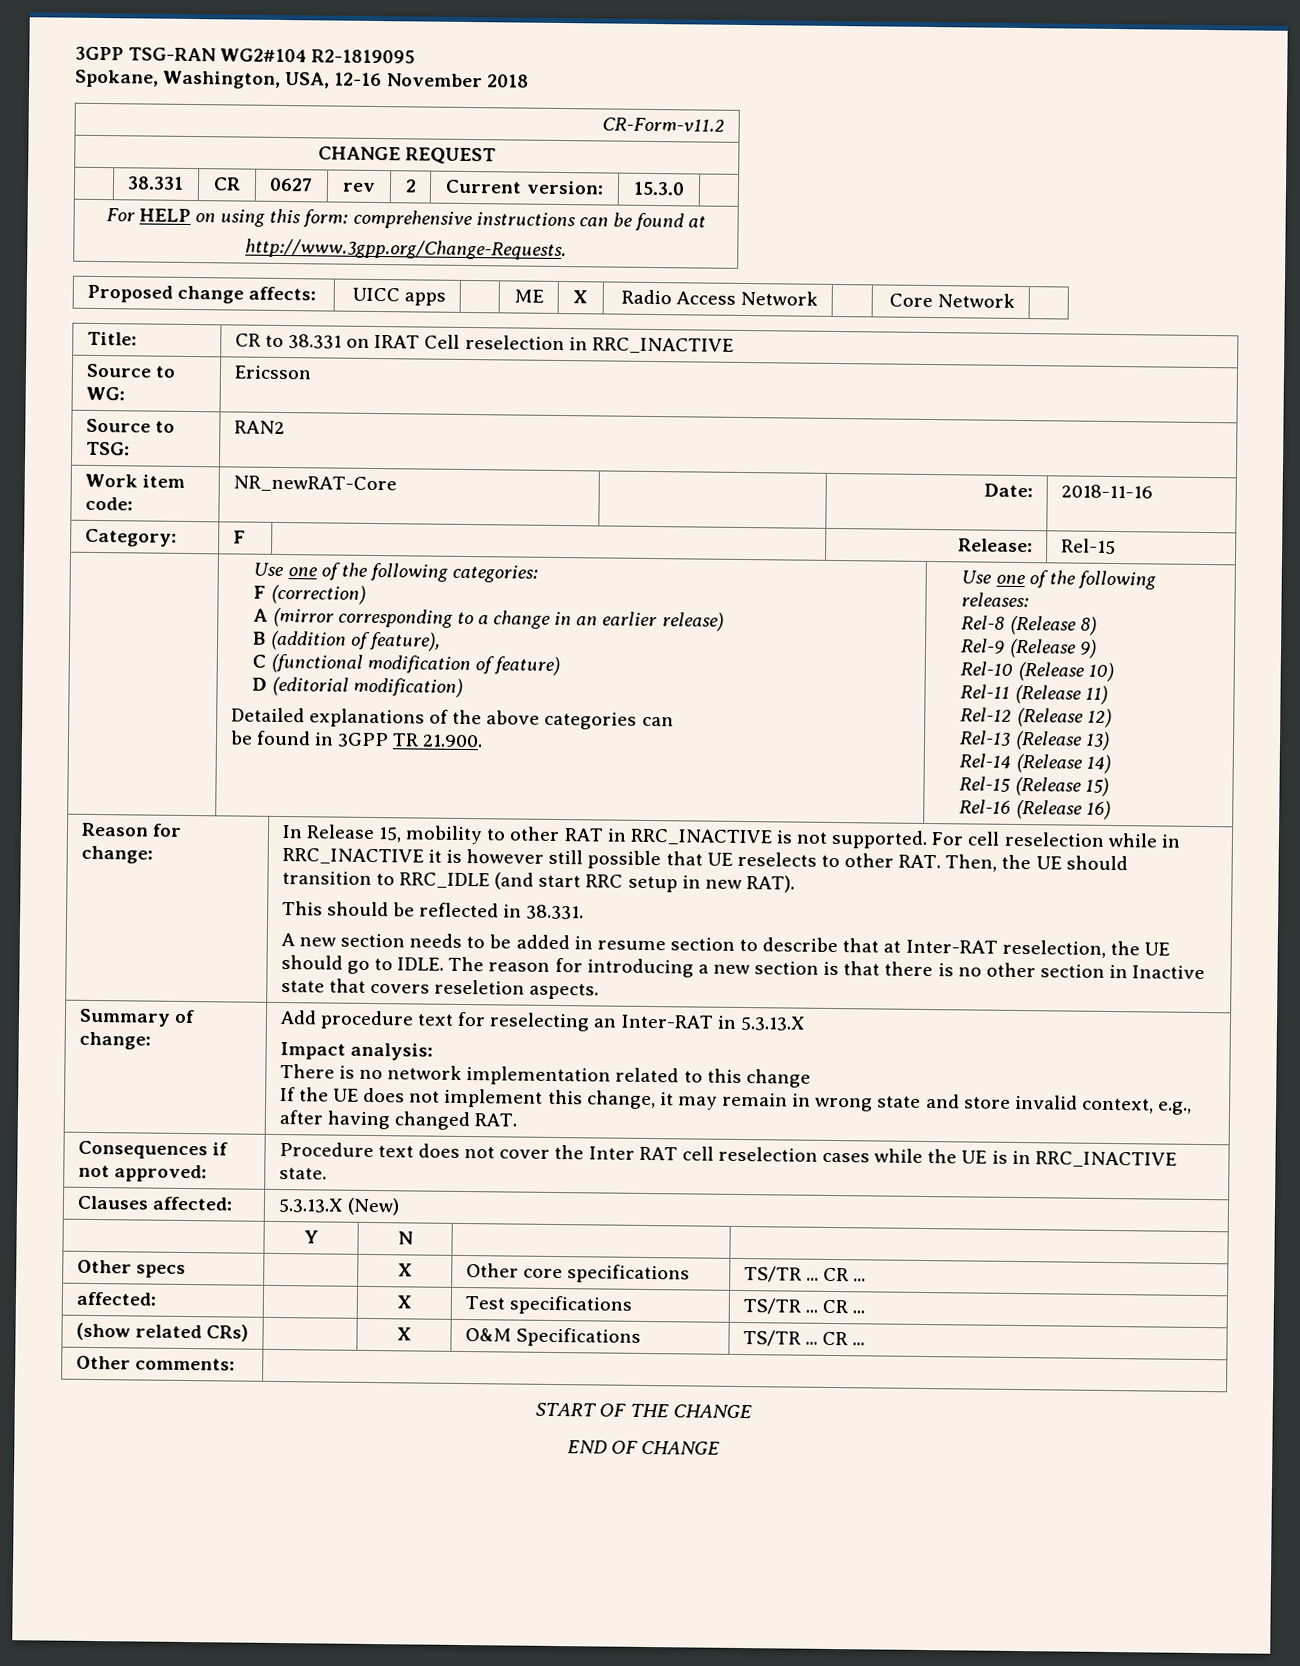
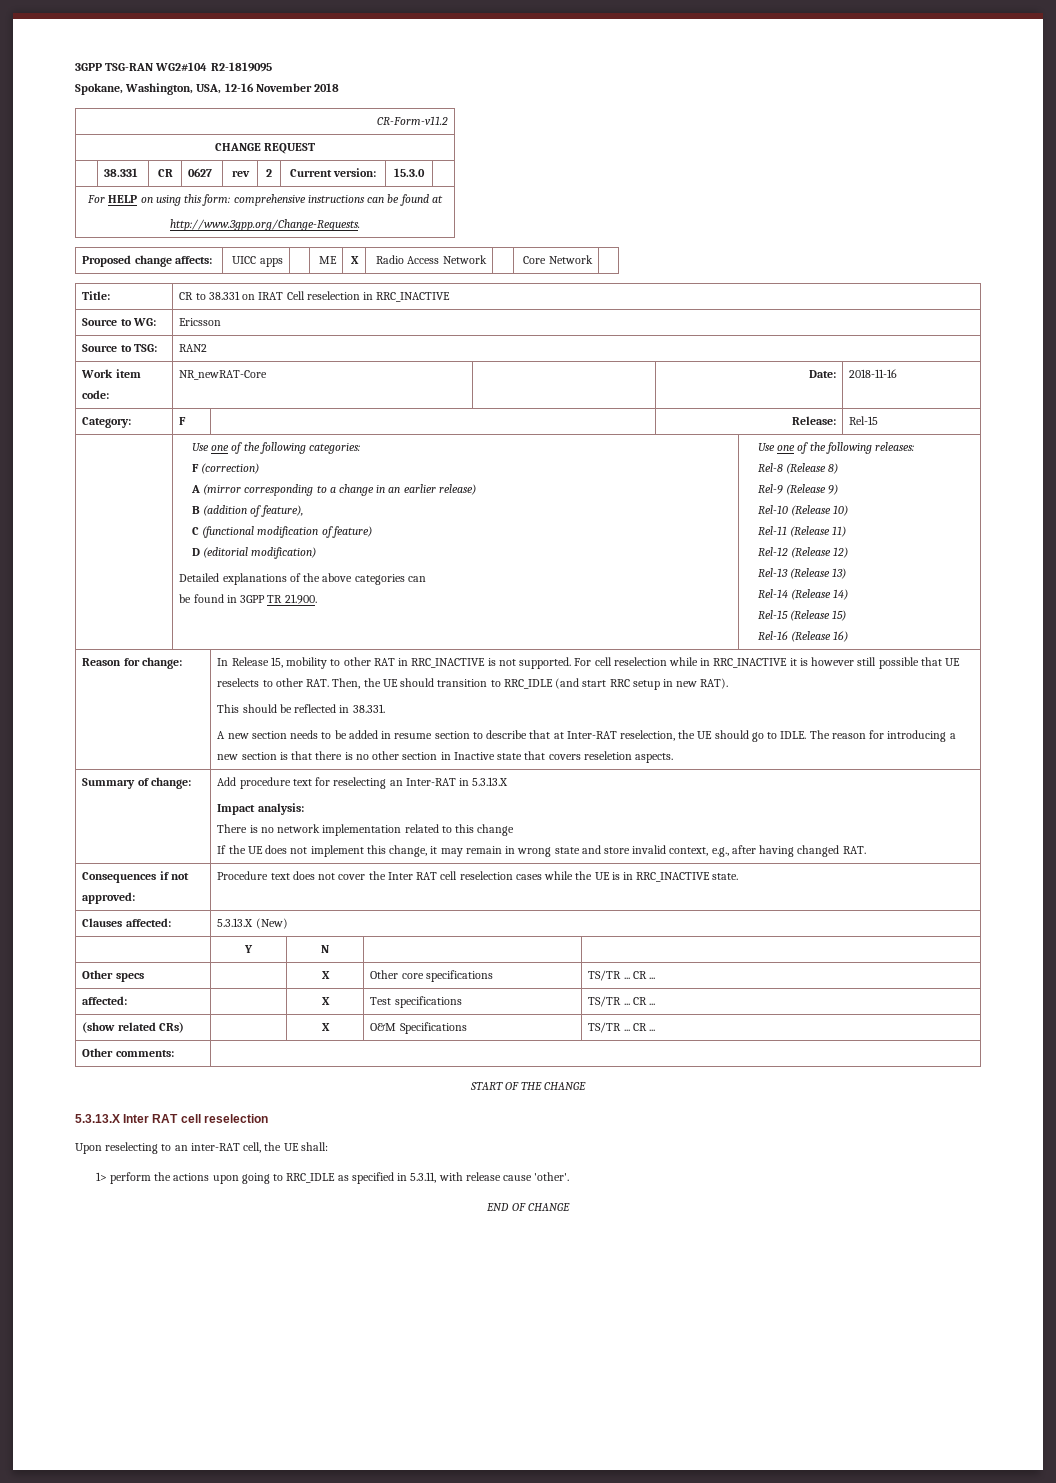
+ 5.3.13.X Inter RAT cell reselection
+ Upon reselecting to an inter-RAT cell, the UE shall:
+ 1> perform the actions upon going to RRC_IDLE as specified in 5.3.11, with release cause 'other'.

